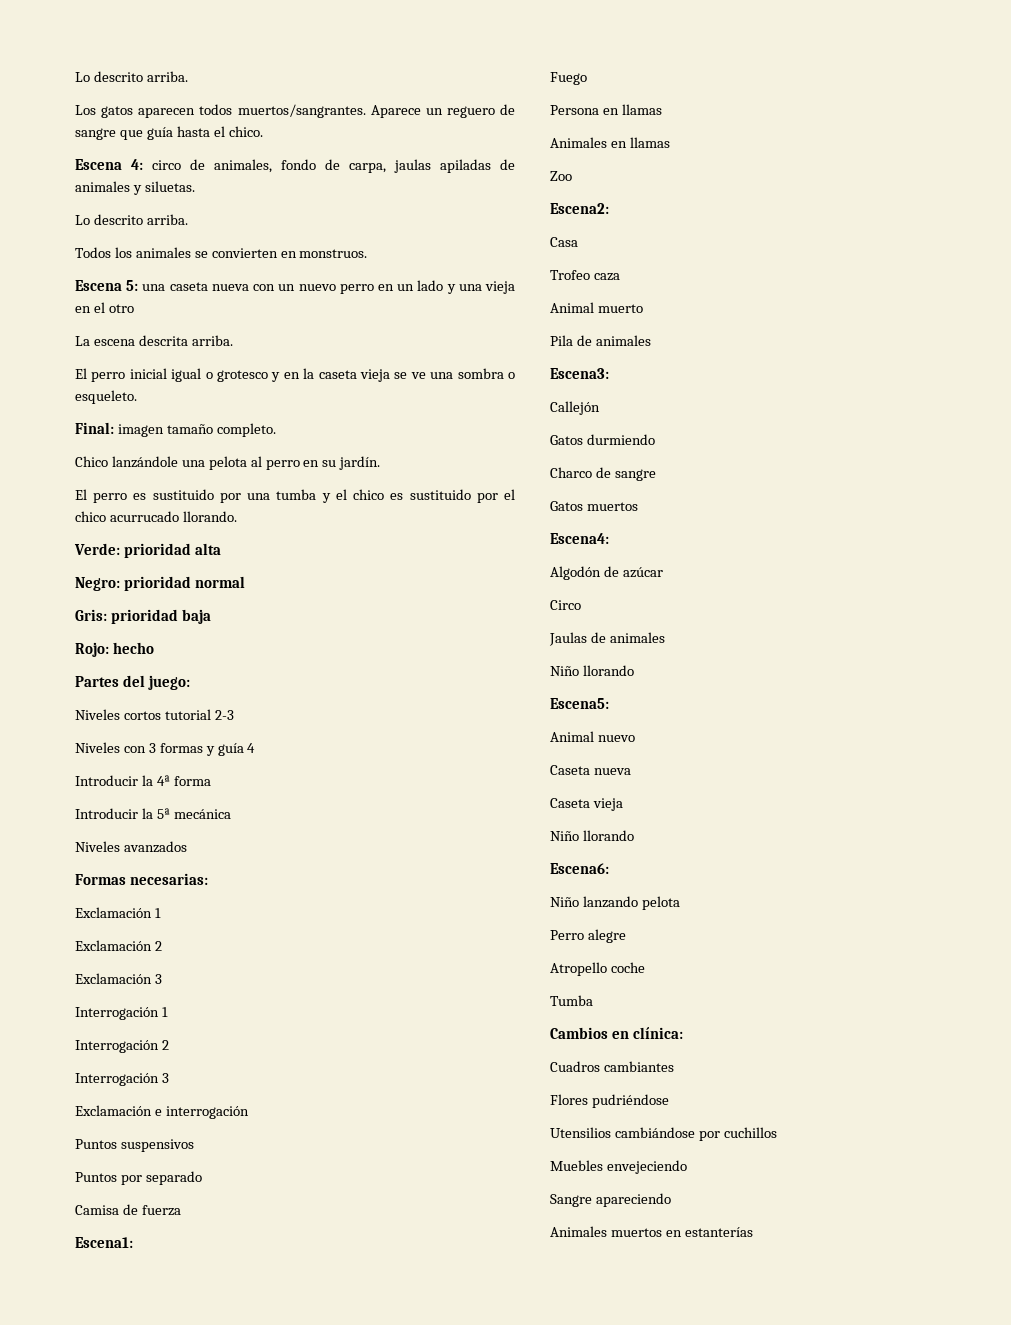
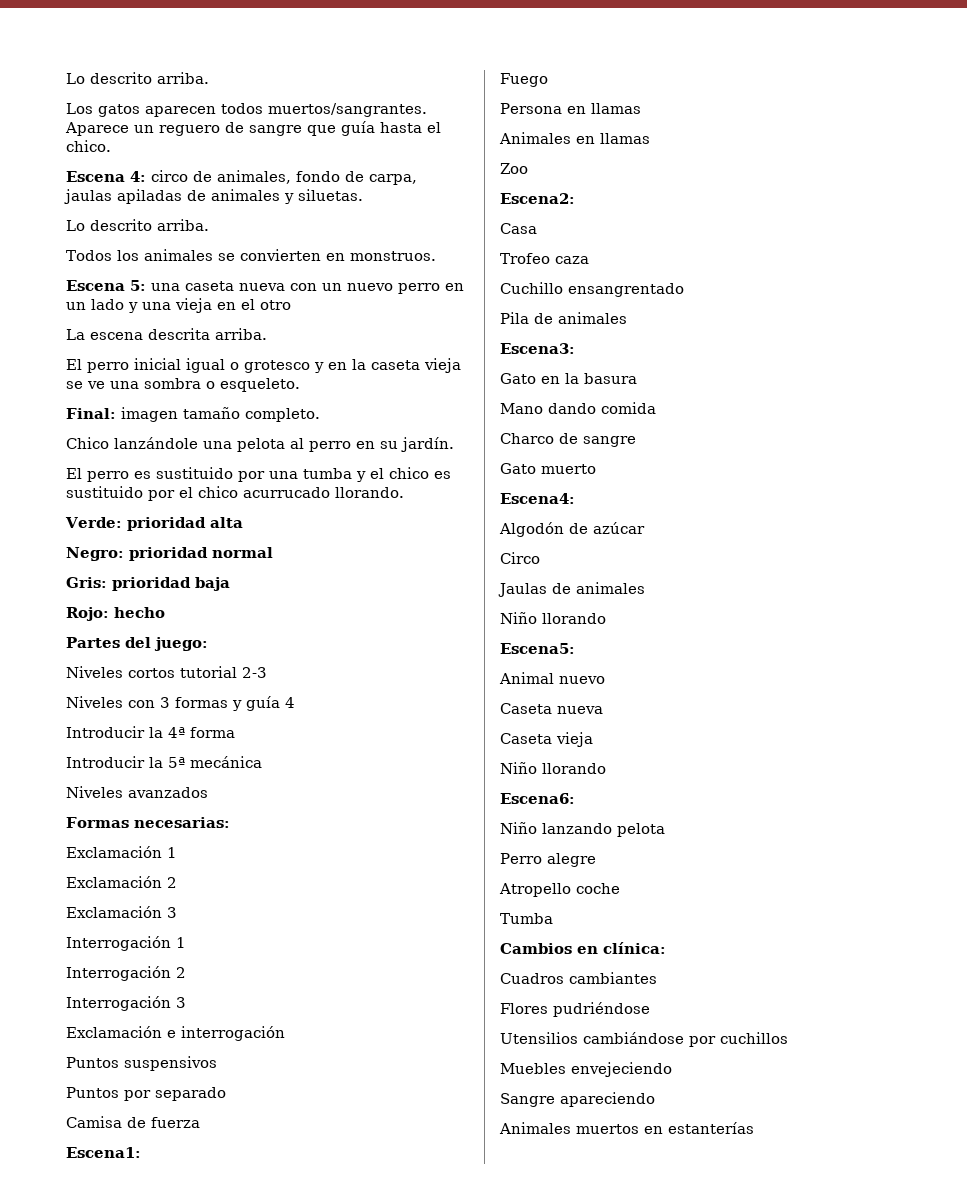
- Animal muerto
+ Cuchillo ensangrentado
- Callejón
- Gatos durmiendo
+ Gato en la basura
+ Mano dando comida
- Gatos muertos
+ Gato muerto

